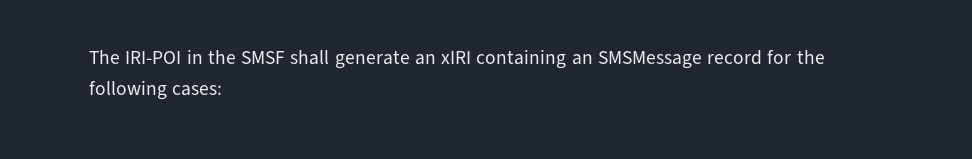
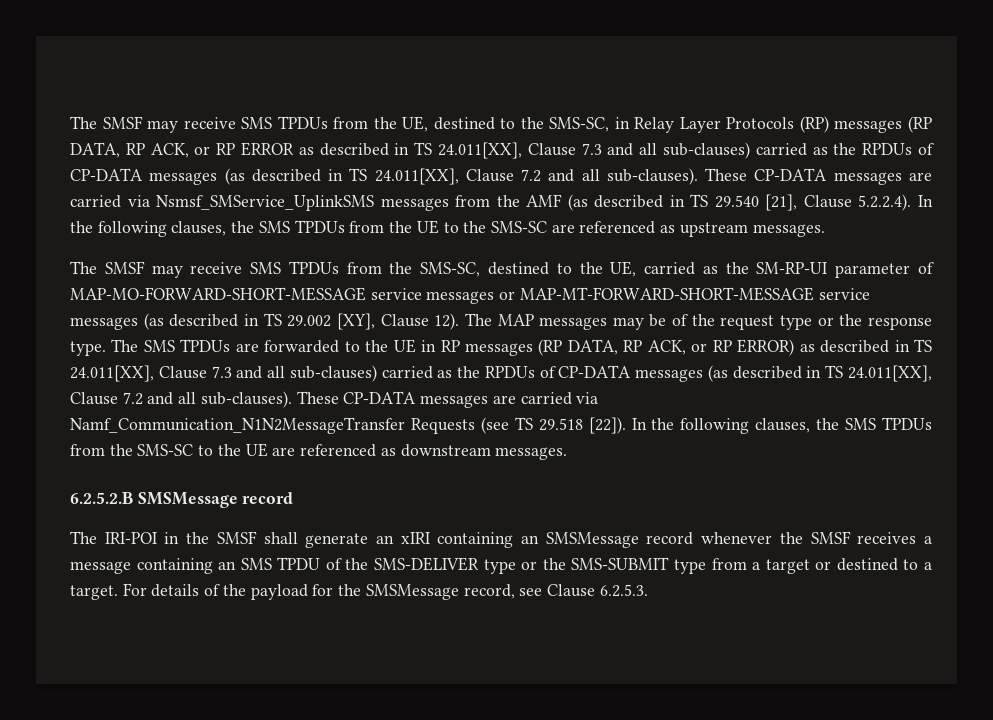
- The IRI-POI in the SMSF shall generate an xIRI containing an SMSMessage record for the following cases:
+ The SMSF may receive SMS TPDUs from the UE, destined to the SMS-SC, in Relay Layer Protocols (RP) messages (RP DATA, RP ACK, or RP ERROR as described in TS 24.011[XX], Clause 7.3 and all sub-clauses) carried as the RPDUs of CP-DATA messages (as described in TS 24.011[XX], Clause 7.2 and all sub-clauses). These CP-DATA messages are carried via Nsmsf_SMService_UplinkSMS messages from the AMF (as described in TS 29.540 [21], Clause 5.2.2.4). In the following clauses, the SMS TPDUs from the UE to the SMS-SC are referenced as upstream messages.
+ The SMSF may receive SMS TPDUs from the SMS-SC, destined to the UE, carried as the SM-RP-UI parameter of MAP-MO-FORWARD-SHORT-MESSAGE service messages or MAP-MT-FORWARD-SHORT-MESSAGE service messages (as described in TS 29.002 [XY], Clause 12). The MAP messages may be of the request type or the response type. The SMS TPDUs are forwarded to the UE in RP messages (RP DATA, RP ACK, or RP ERROR) as described in TS 24.011[XX], Clause 7.3 and all sub-clauses) carried as the RPDUs of CP-DATA messages (as described in TS 24.011[XX], Clause 7.2 and all sub-clauses). These CP-DATA messages are carried via Namf_Communication_N1N2MessageTransfer Requests (see TS 29.518 [22]). In the following clauses, the SMS TPDUs from the SMS-SC to the UE are referenced as downstream messages.
+ 6.2.5.2.B SMSMessage record
+ The IRI-POI in the SMSF shall generate an xIRI containing an SMSMessage record whenever the SMSF receives a message containing an SMS TPDU of the SMS-DELIVER type or the SMS-SUBMIT type from a target or destined to a target. For details of the payload for the SMSMessage record, see Clause 6.2.5.3.

